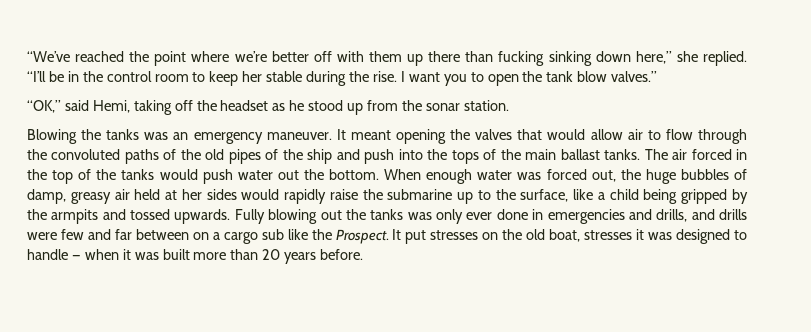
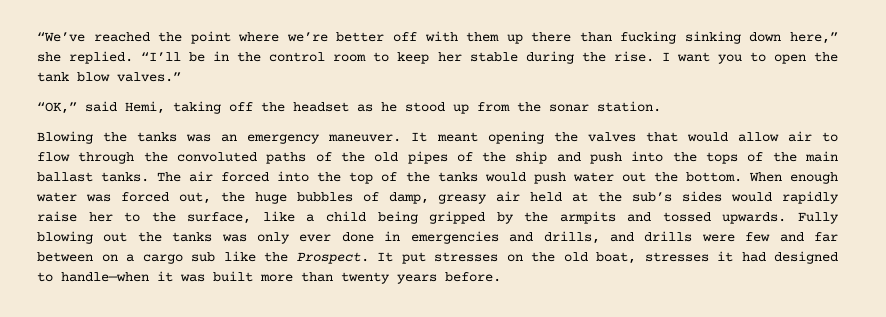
- The air forced in the top of the tanks would push water out the bottom.
+ The air forced into the top of the tanks would push water out the bottom.
- When enough water was forced out, the huge bubbles of damp, greasy air held at her sides would rapidly raise the submarine up to the surface, like a child being gripped by the armpits and tossed upwards.
+ When enough water was forced out, the huge bubbles of damp, greasy air held at the sub’s sides would rapidly raise her to the surface, like a child being gripped by the armpits and tossed upwards.
- It put stresses on the old boat, stresses it was designed to handle — when it was built more than 20 years before.
+ It put stresses on the old boat, stresses it had designed to handle—when it was built more than twenty years before.

